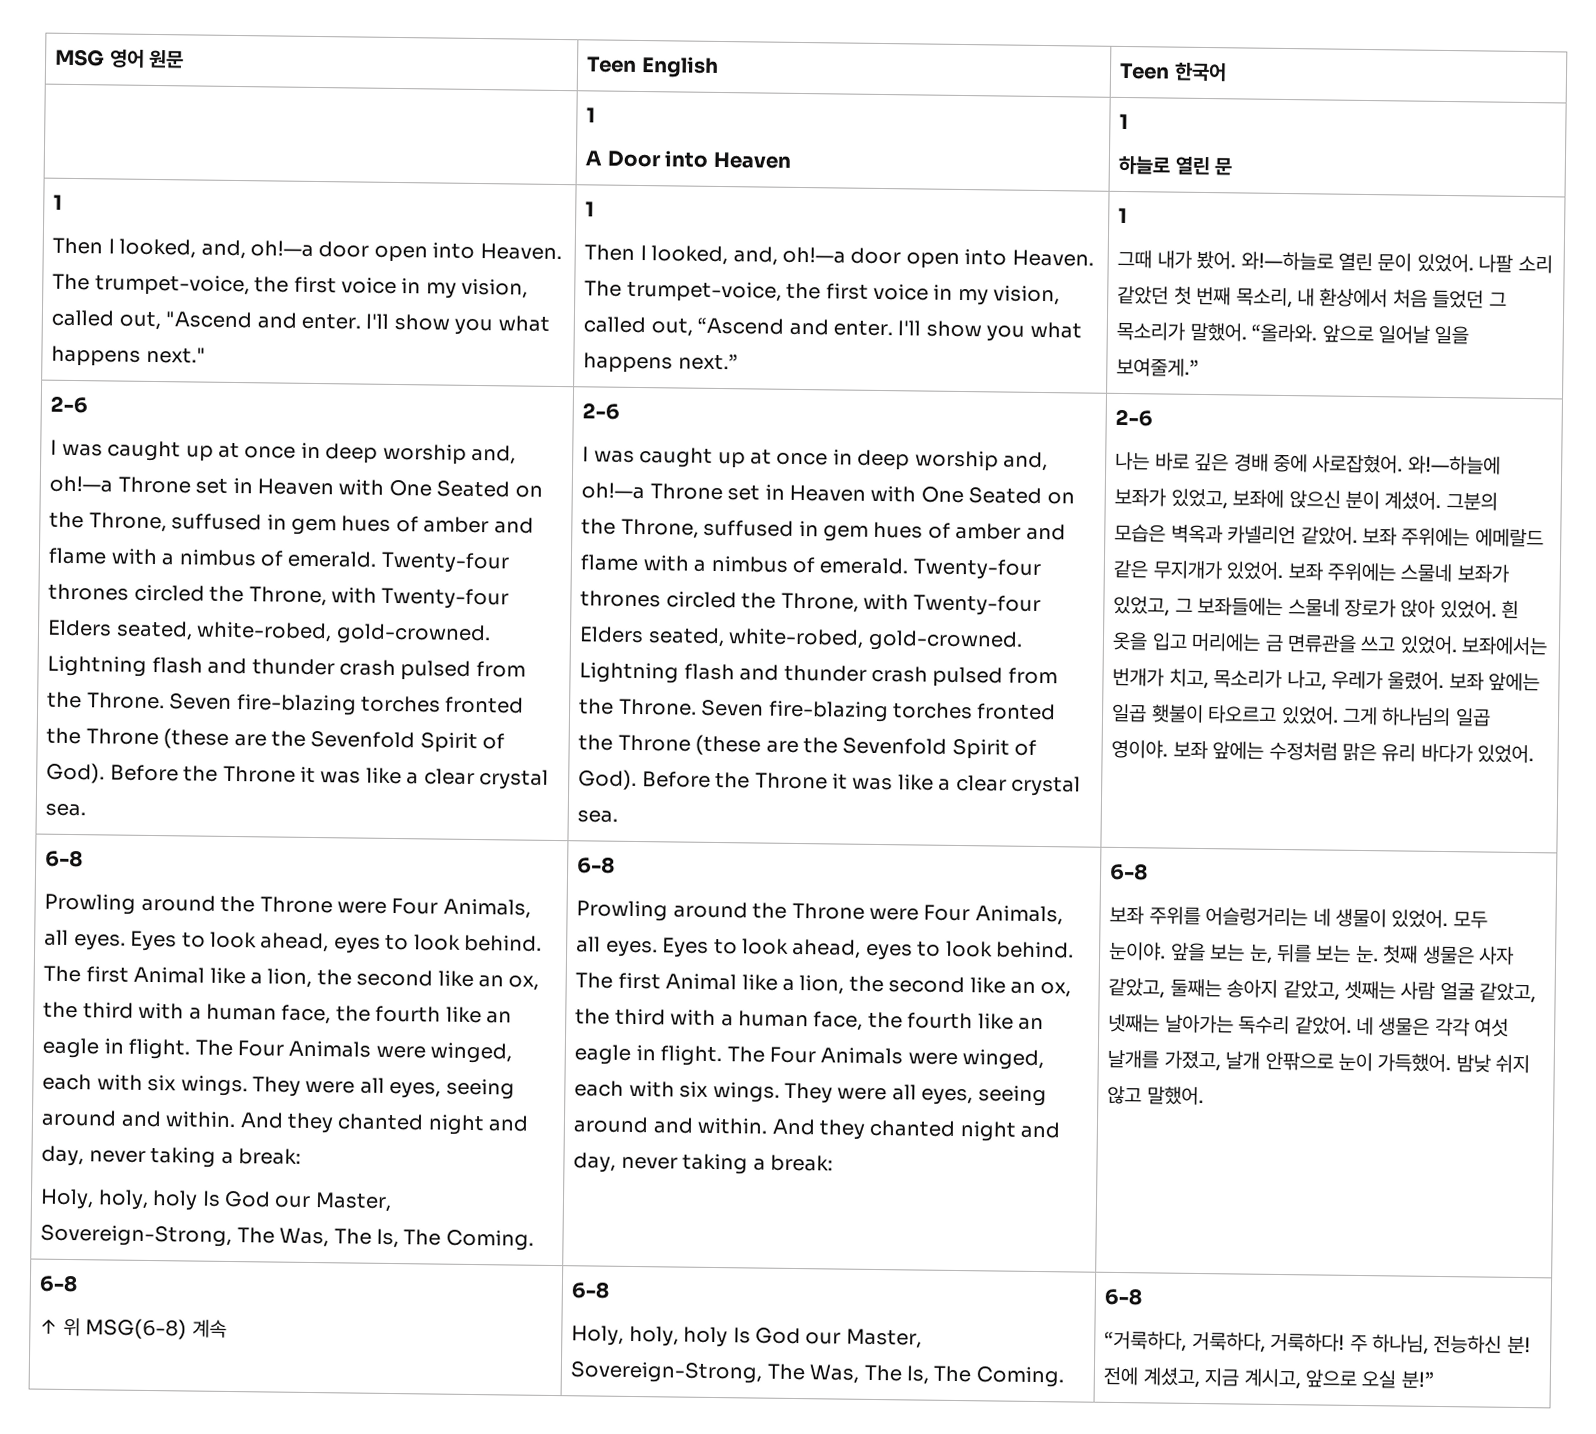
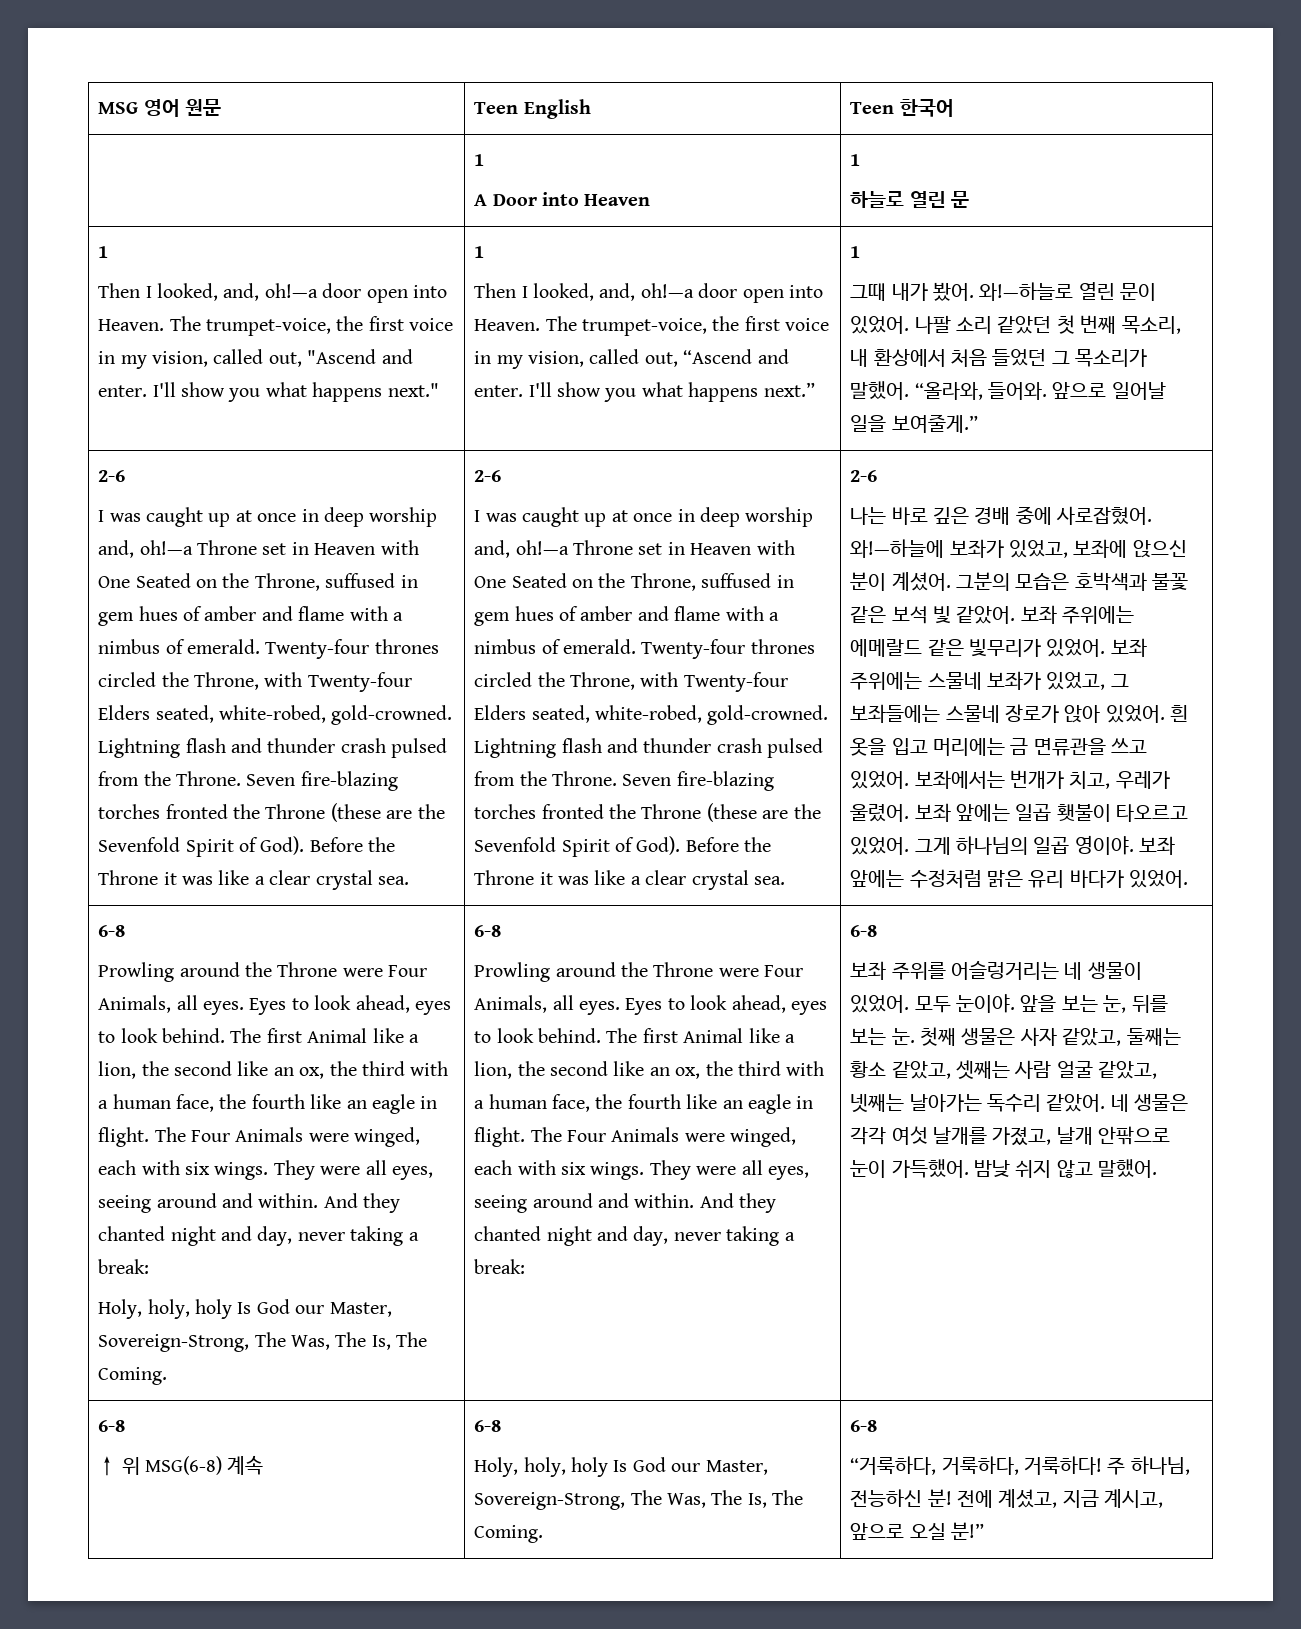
- “올라와.
+ “올라와, 들어와.
- 그분의 모습은 벽옥과 카넬리언 같았어.
+ 그분의 모습은 호박색과 불꽃 같은 보석 빛 같았어.
- 보좌 주위에는 에메랄드 같은 무지개가 있었어.
+ 보좌 주위에는 에메랄드 같은 빛무리가 있었어.
- 보좌에서는 번개가 치고, 목소리가 나고, 우레가 울렸어.
+ 보좌에서는 번개가 치고, 우레가 울렸어.
- 첫째 생물은 사자 같았고, 둘째는 송아지 같았고, 셋째는 사람 얼굴 같았고, 넷째는 날아가는 독수리 같았어.
+ 첫째 생물은 사자 같았고, 둘째는 황소 같았고, 셋째는 사람 얼굴 같았고, 넷째는 날아가는 독수리 같았어.

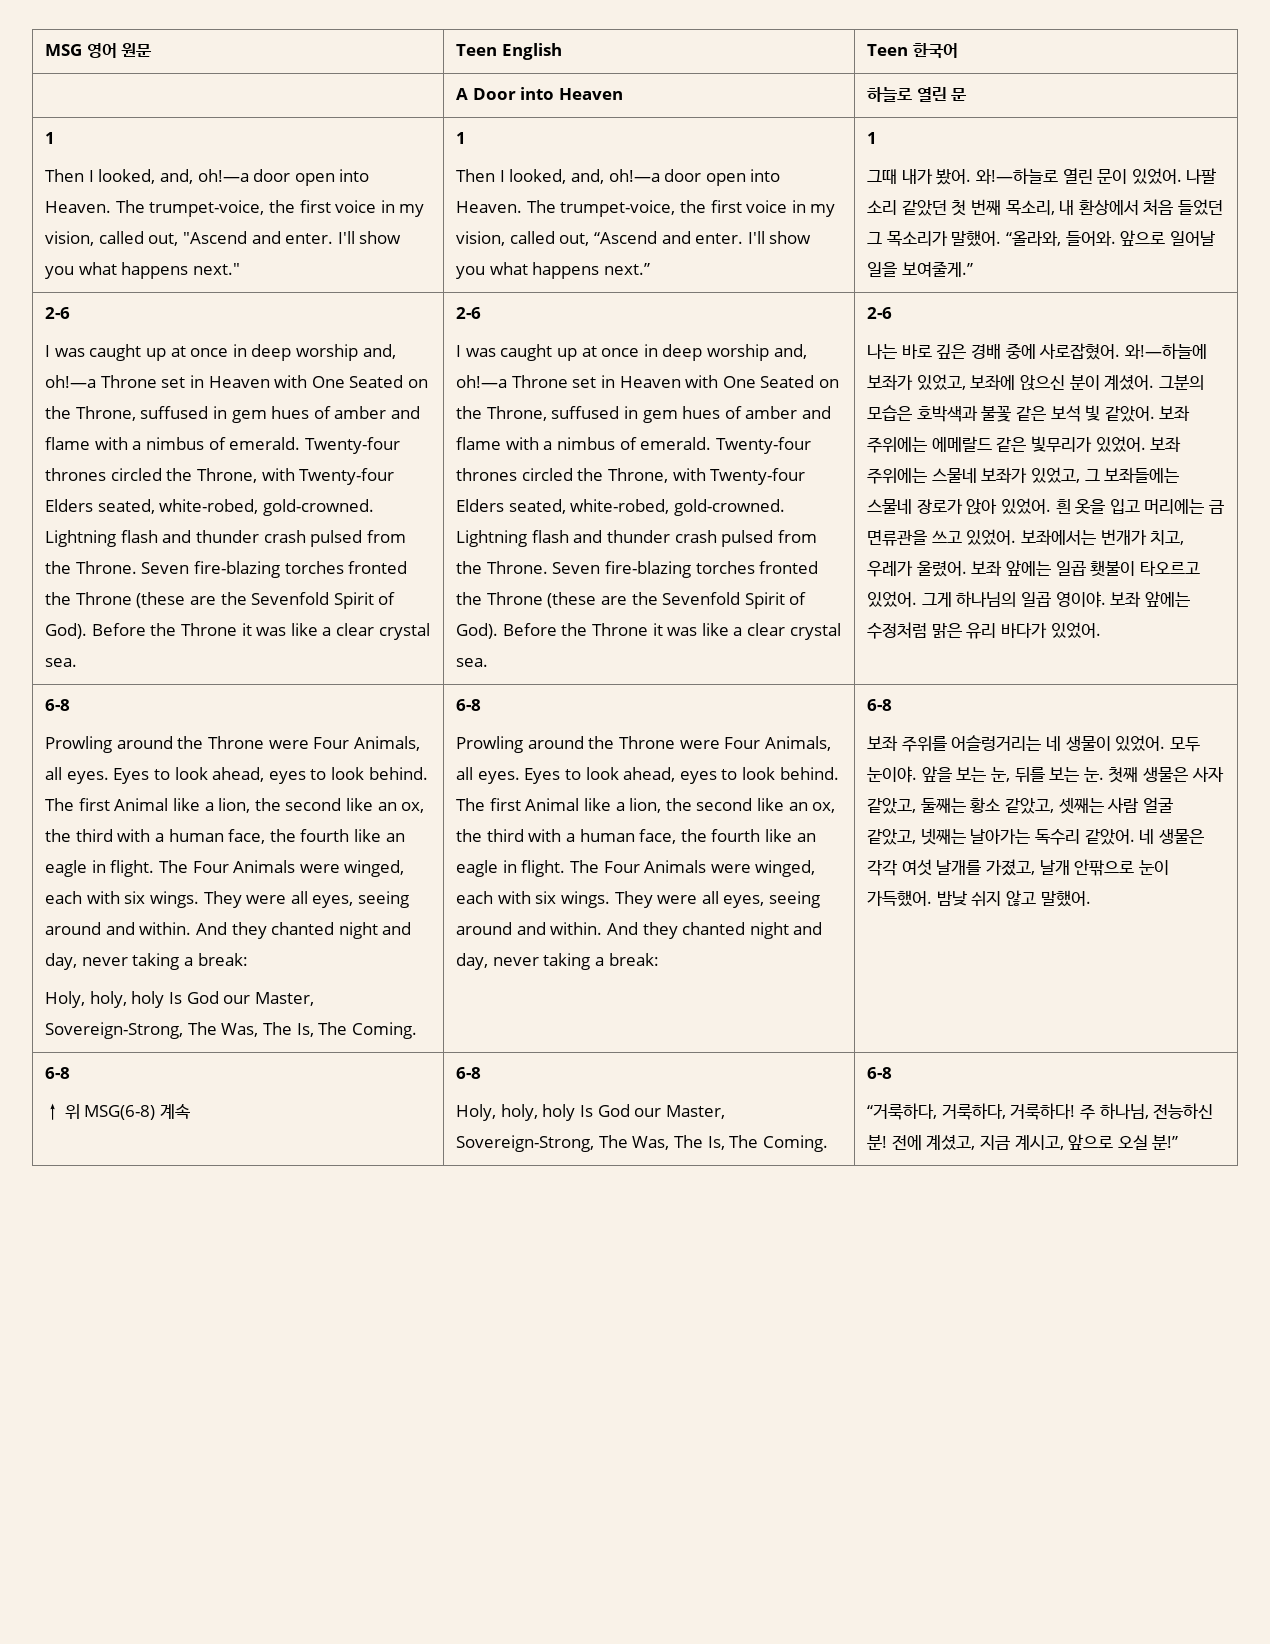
  MSG 영어 원문 | Teen English | Teen 한국어
- | 1
- A Door into Heaven | 1
- 하늘로 열린 문
+ | A Door into Heaven | 하늘로 열린 문

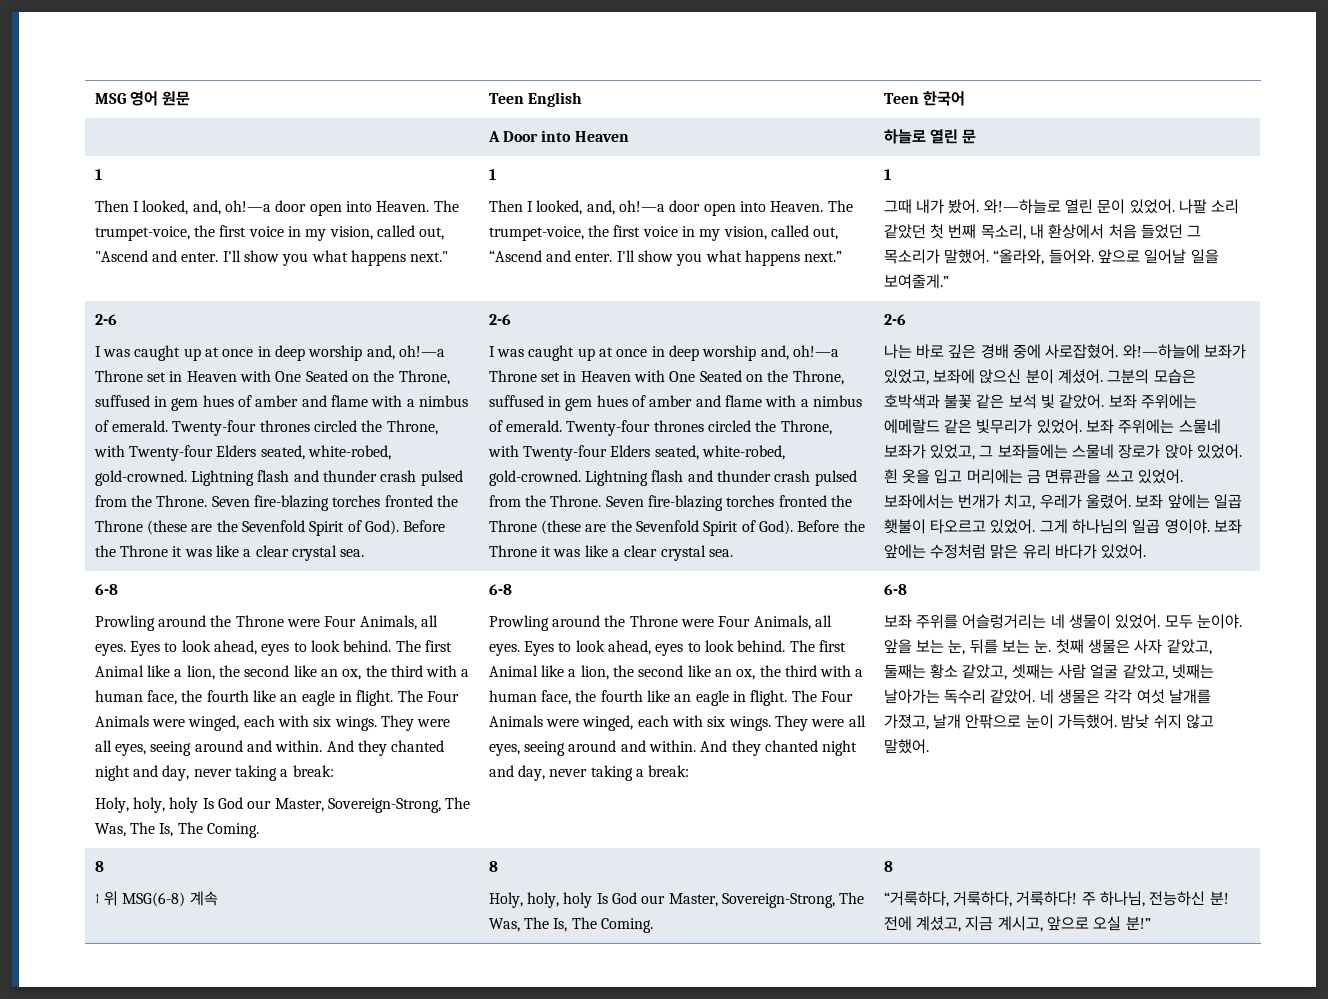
  밤낮 쉬지 않고 말했어.
- 6-8
- ↑ 위 MSG(6-8) 계속 | 6-8
- Holy, holy, holy Is God our Master, Sovereign-Strong, The Was, The Is, The Coming. | 6-8
+ 8
+ ↑ 위 MSG(6-8) 계속 | 8
+ Holy, holy, holy Is God our Master, Sovereign-Strong, The Was, The Is, The Coming. | 8

